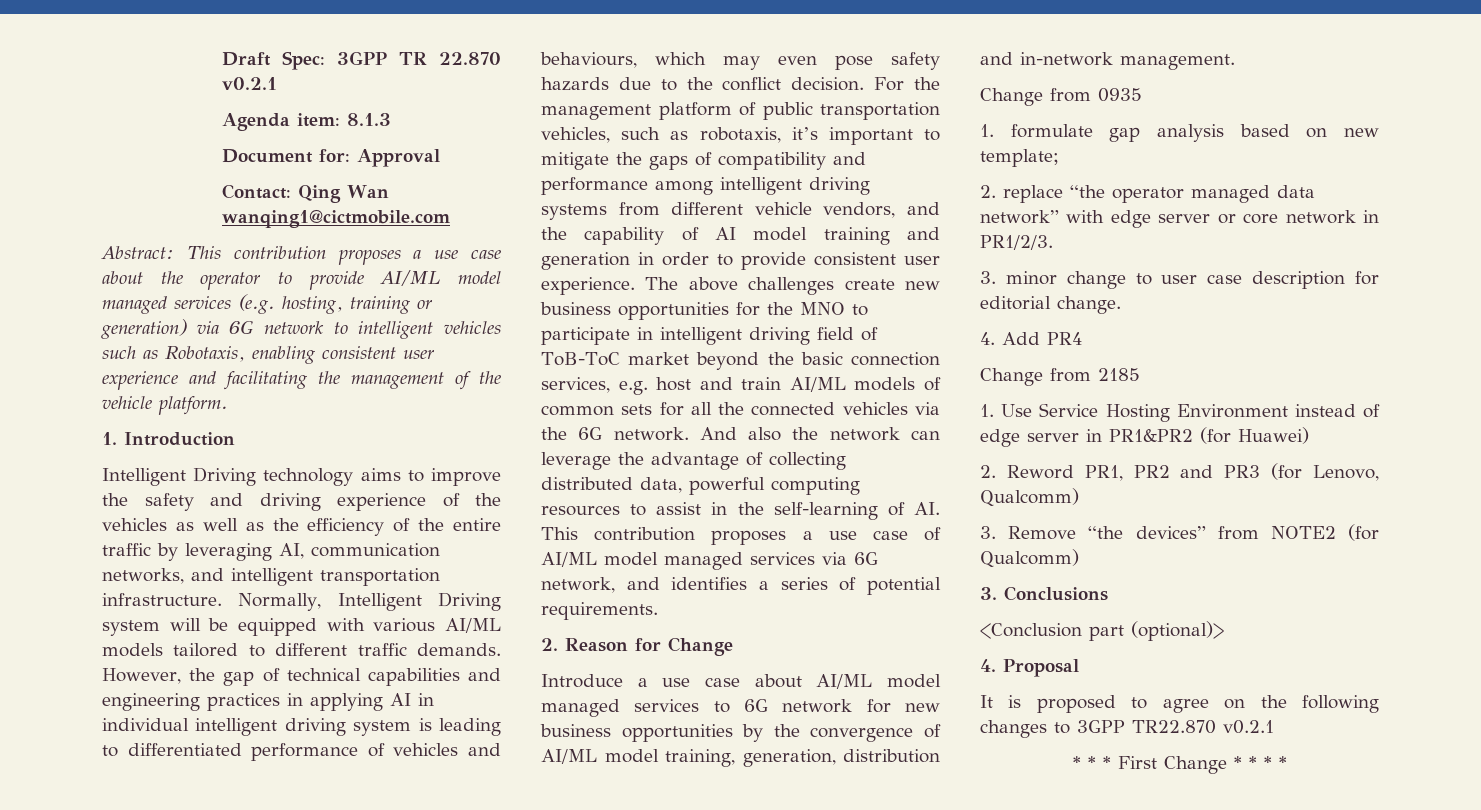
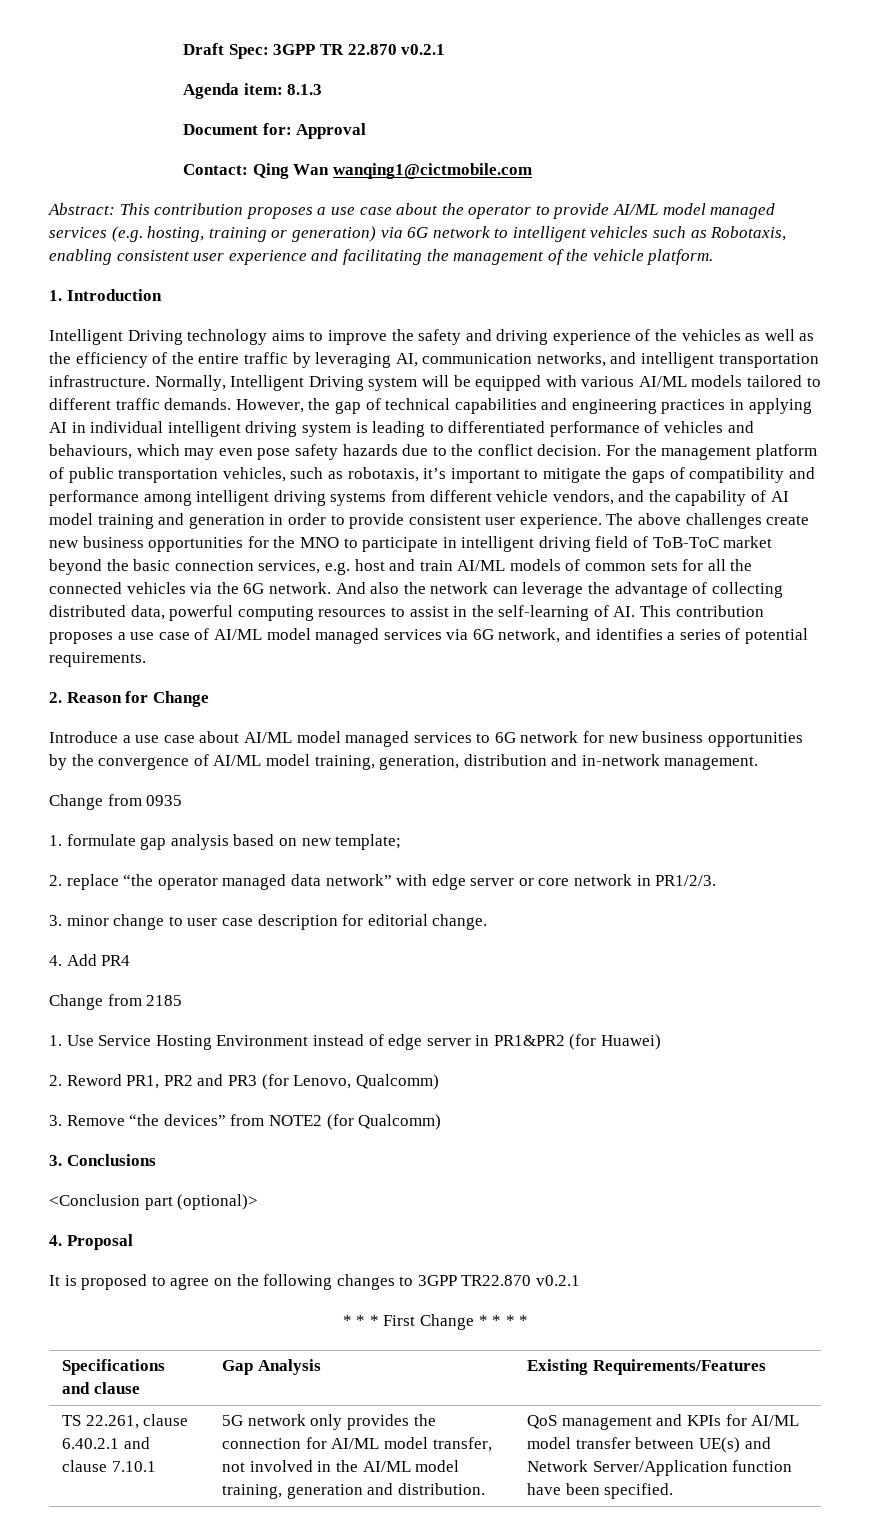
+ Specifications and clause | Gap Analysis | Existing Requirements/Features
+ TS 22.261, clause 6.40.2.1 and clause 7.10.1 | 5G network only provides the connection for AI/ML model transfer, not involved in the AI/ML model training, generation and distribution. | QoS management and KPIs for AI/ML model transfer between UE(s) and Network Server/Application function have been specified.

